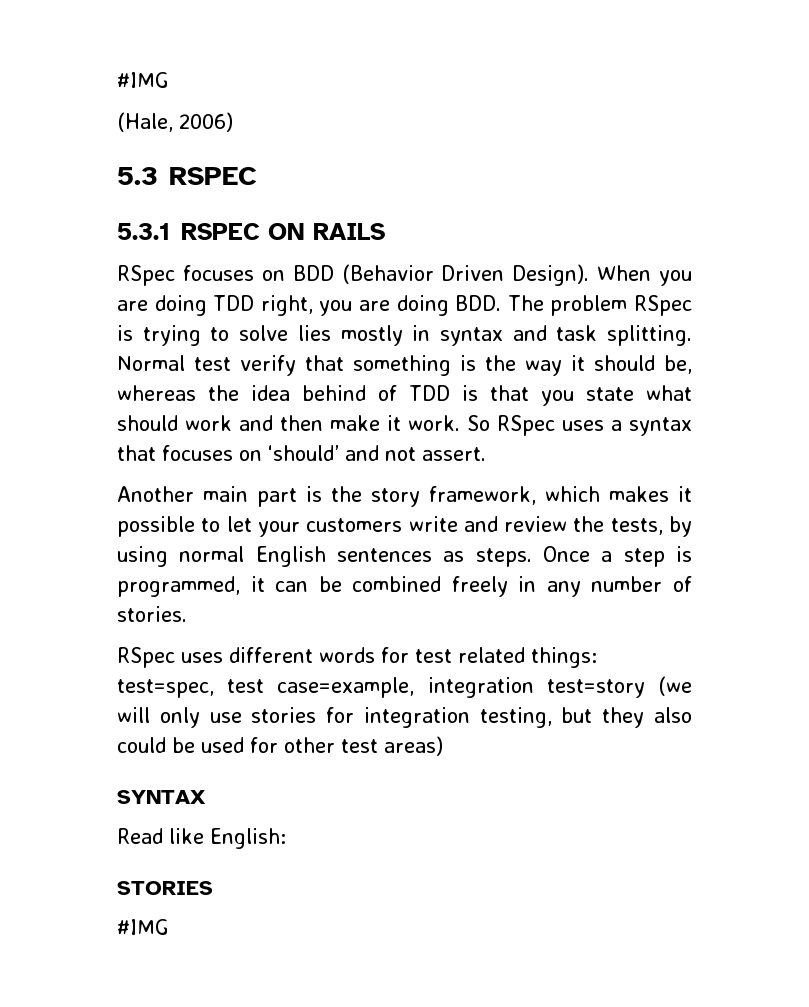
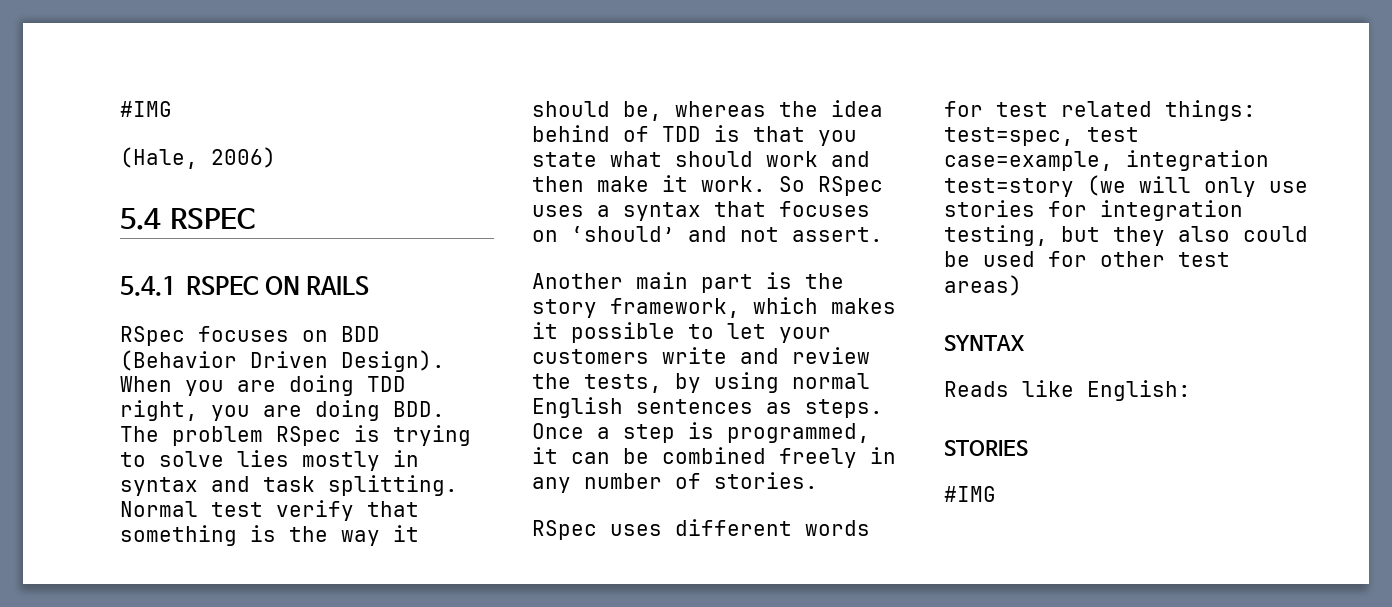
- 5.3 RSPEC
+ 5.4 RSPEC
- 5.3.1 RSPEC ON RAILS
+ 5.4.1 RSPEC ON RAILS
- Read like English:
+ Reads like English:

